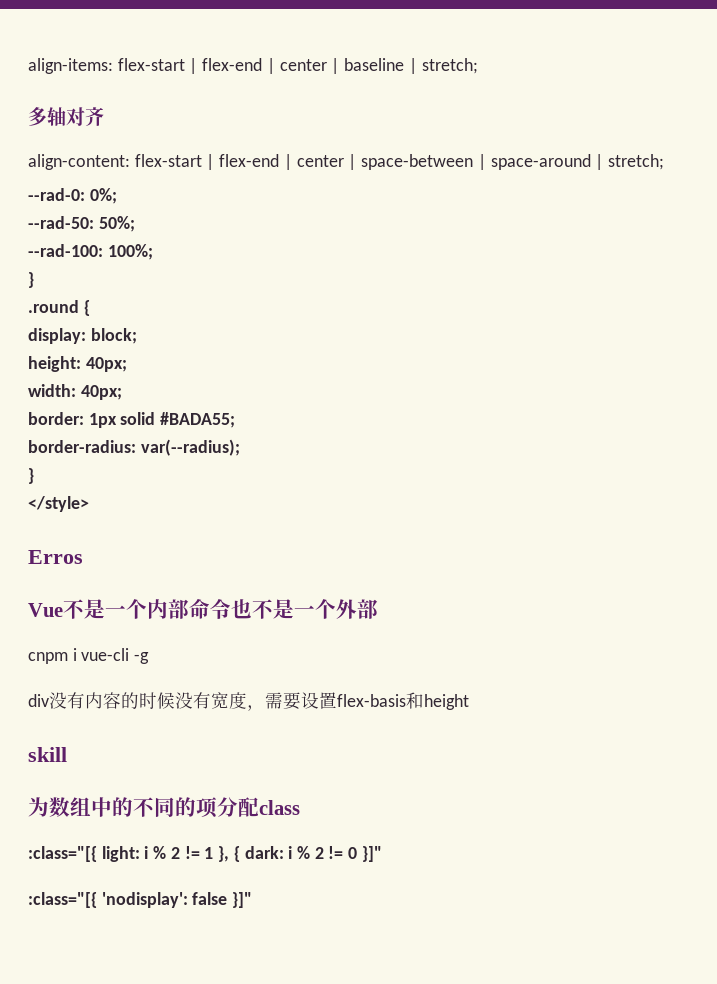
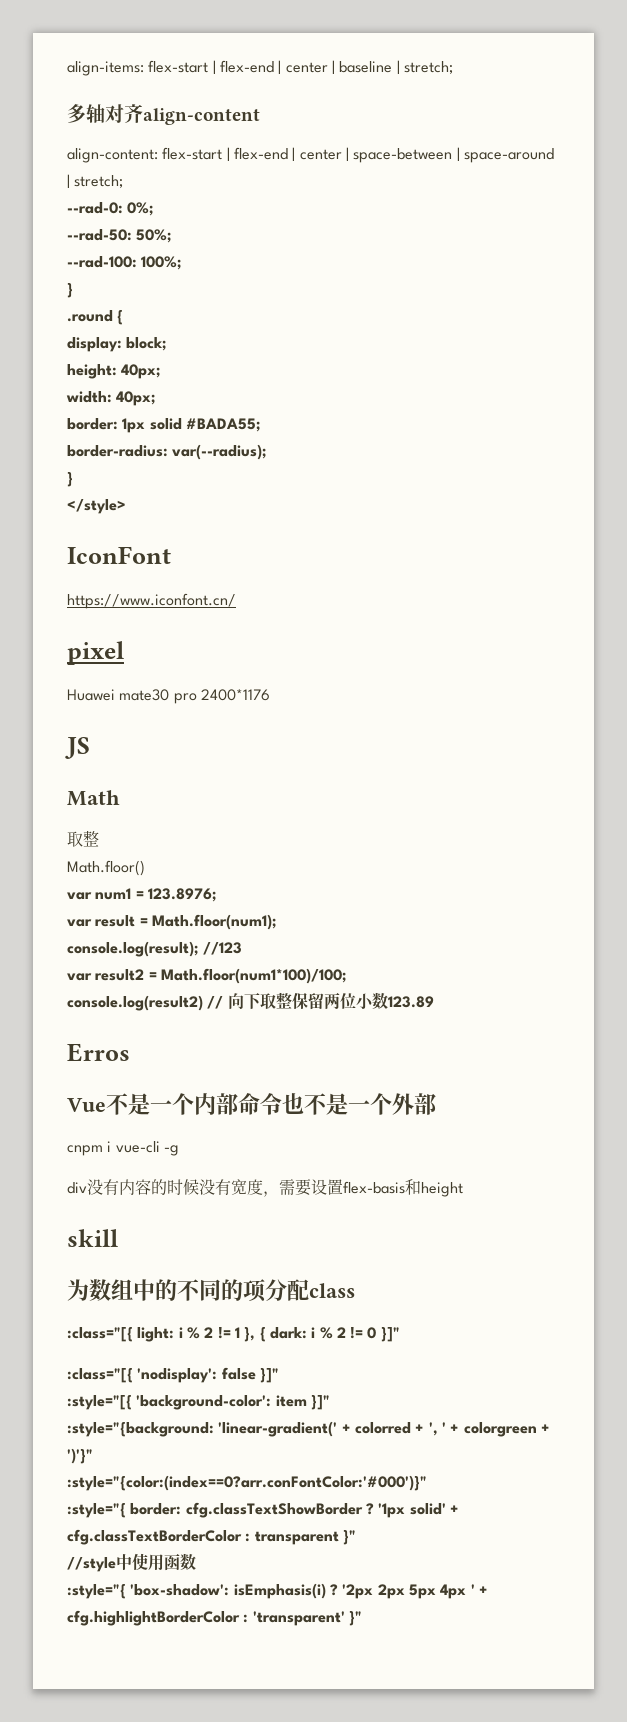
- 多轴对齐
+ 多轴对齐align-content
+ IconFont
+ https://www.iconfont.cn/
+ pixel
+ Huawei mate30 pro 2400*1176
+ JS
+ Math
+ 取整
+ Math.floor()
+ var num1 = 123.8976;
+ var result = Math.floor(num1);
+ console.log(result); //123
+ var result2 = Math.floor(num1*100)/100;
+ console.log(result2) // 向下取整保留两位小数123.89
+ :style="[{ 'background-color': item }]"
+ :style="{background: 'linear-gradient(' + colorred + ', ' + colorgreen + ')'}"
+ :style="{color:(index==0?arr.conFontColor:'#000')}"
+ :style="{ border: cfg.classTextShowBorder ? '1px solid' + cfg.classTextBorderColor : transparent }"
+ //style中使用函数
+ :style="{ 'box-shadow': isEmphasis(i) ? '2px 2px 5px 4px ' + cfg.highlightBorderColor : 'transparent' }"

